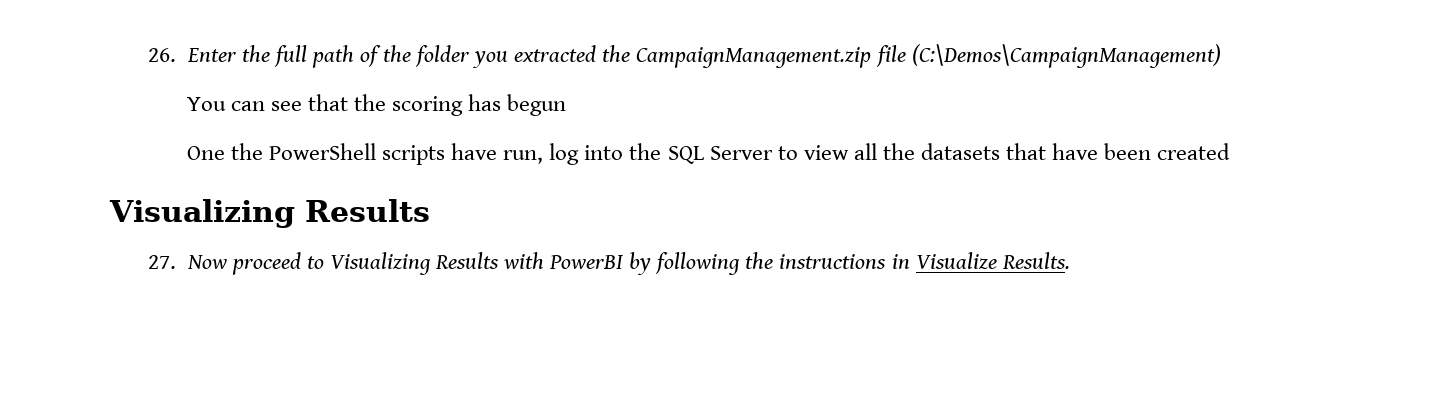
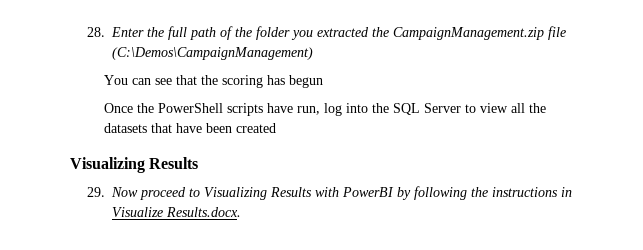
- 26. Enter the full path of the folder you extracted the CampaignManagement.zip file (C:\Demos\CampaignManagement)
+ 28. Enter the full path of the folder you extracted the CampaignManagement.zip file (C:\Demos\CampaignManagement)
- One the PowerShell scripts have run, log into the SQL Server to view all the datasets that have been created
+ Once the PowerShell scripts have run, log into the SQL Server to view all the datasets that have been created
- 27. Now proceed to Visualizing Results with PowerBI by following the instructions in Visualize Results.
+ 29. Now proceed to Visualizing Results with PowerBI by following the instructions in Visualize Results.docx.

